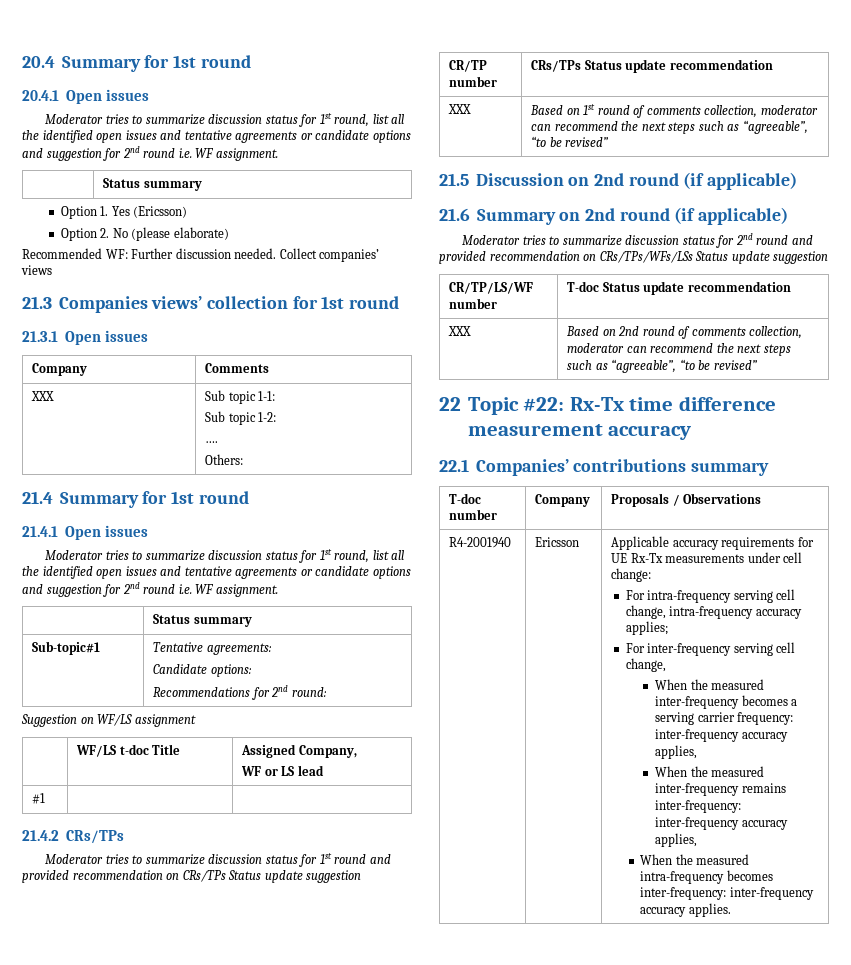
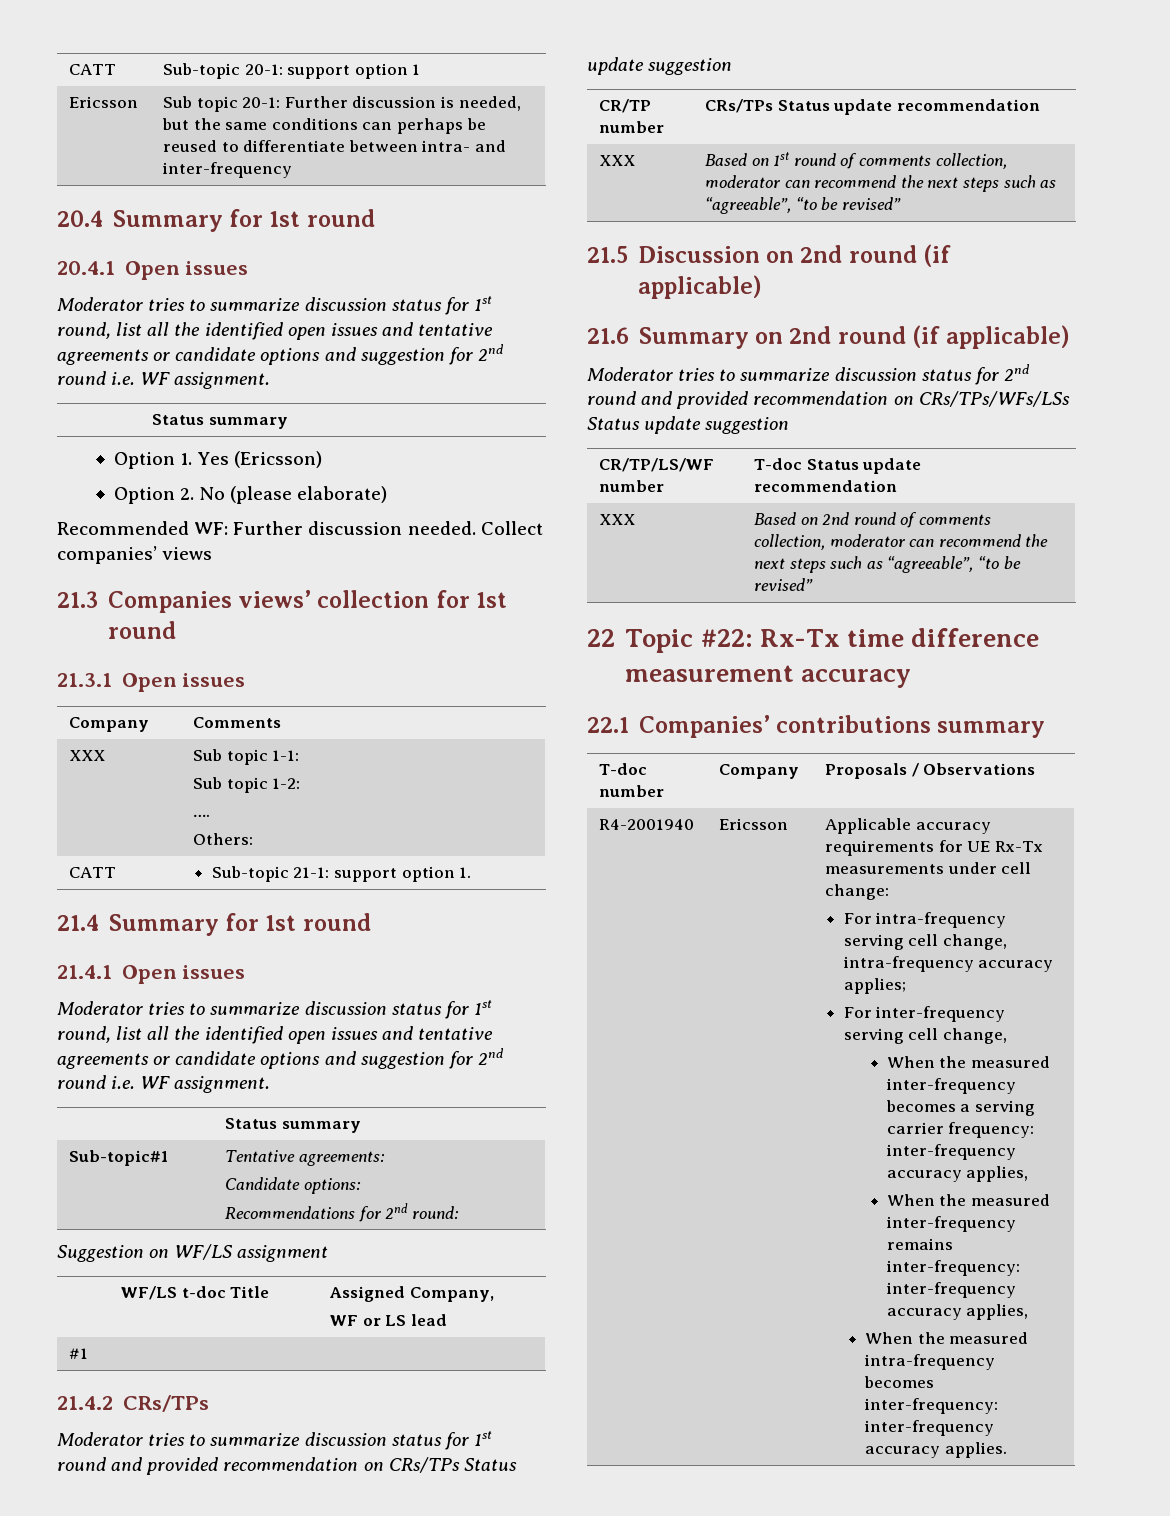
+ CATT | Sub-topic 20-1: support option 1
+ Ericsson | Sub topic 20-1: Further discussion is needed, but the same conditions can perhaps be reused to differentiate between intra- and inter-frequency
+ CATT | Sub-topic 21-1: support option 1.

